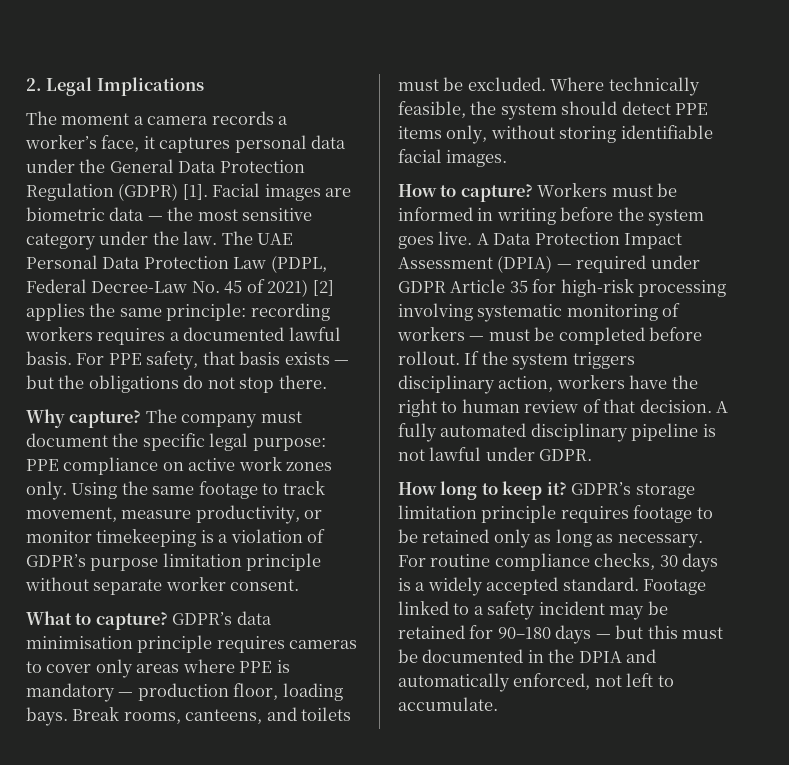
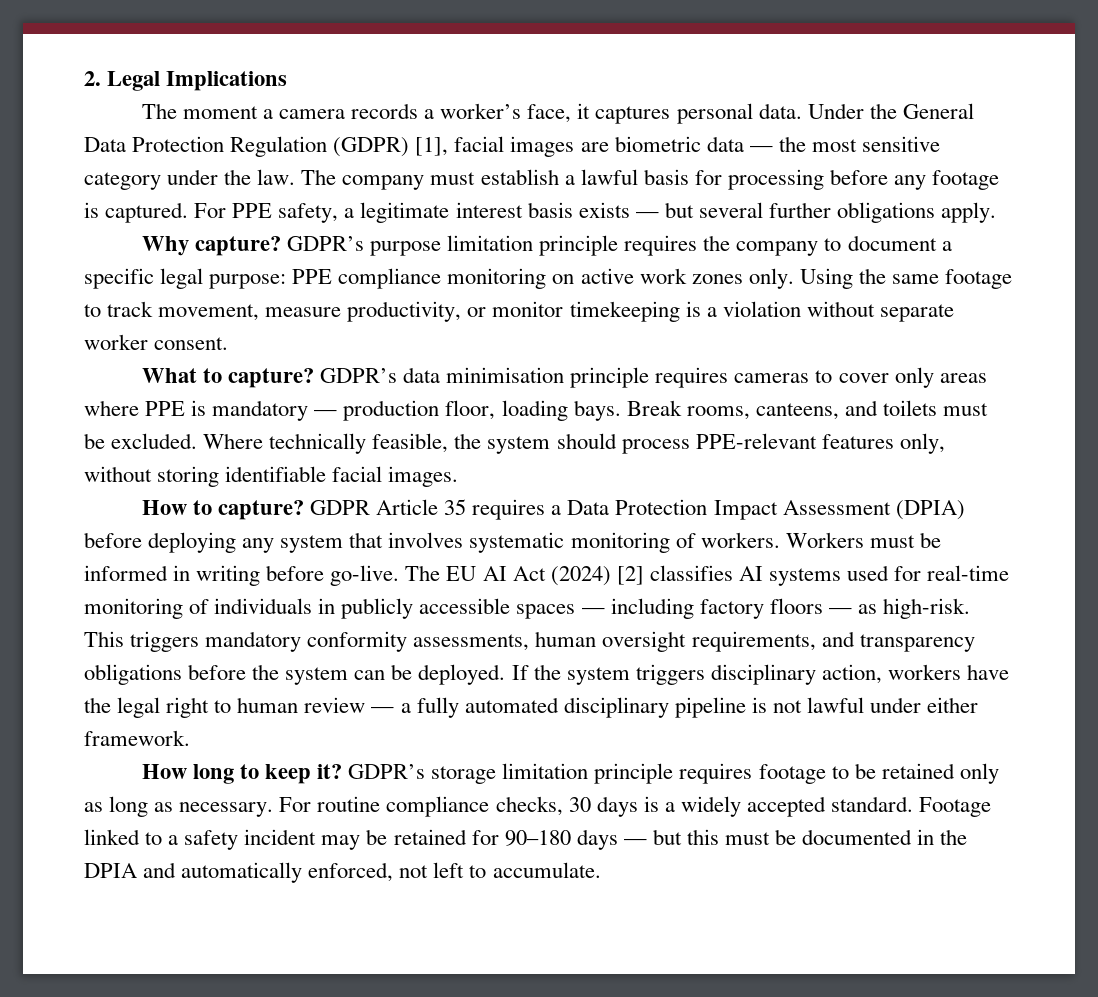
- The moment a camera records a worker’s face, it captures personal data under the General Data Protection Regulation (GDPR) [1]. Facial images are biometric data — the most sensitive category under the law.
+ The moment a camera records a worker’s face, it captures personal data. Under the General Data Protection Regulation (GDPR) [1], facial images are biometric data — the most sensitive category under the law.
- The UAE Personal Data Protection Law (PDPL, Federal Decree-Law No. 45 of 2021) [2] applies the same principle: recording workers requires a documented lawful basis. For PPE safety, that basis exists — but the obligations do not stop there.
- Why capture? The company must document the specific legal purpose: PPE compliance on active work zones only.
+ The company must establish a lawful basis for processing before any footage is captured. For PPE safety, a legitimate interest basis exists — but several further obligations apply.
+ Why capture? GDPR’s purpose limitation principle requires the company to document a specific legal purpose: PPE compliance monitoring on active work zones only.
- Using the same footage to track movement, measure productivity, or monitor timekeeping is a violation of GDPR’s purpose limitation principle without separate worker consent.
+ Using the same footage to track movement, measure productivity, or monitor timekeeping is a violation without separate worker consent.
- Where technically feasible, the system should detect PPE items only, without storing identifiable facial images.
+ Where technically feasible, the system should process PPE-relevant features only, without storing identifiable facial images.
+ GDPR Article 35 requires a Data Protection Impact Assessment (DPIA) before deploying any system that involves systematic monitoring of workers.
- Workers must be informed in writing before the system goes live. A Data Protection Impact Assessment (DPIA) — required under GDPR Article 35 for high-risk processing involving systematic monitoring of workers — must be completed before rollout.
+ Workers must be informed in writing before go-live. The EU AI Act (2024) [2] classifies AI systems used for real-time monitoring of individuals in publicly accessible spaces — including factory floors — as high-risk. This triggers mandatory conformity assessments, human oversight requirements, and transparency obligations before the system can be deployed.
- If the system triggers disciplinary action, workers have the right to human review of that decision. A fully automated disciplinary pipeline is not lawful under GDPR.
+ If the system triggers disciplinary action, workers have the legal right to human review — a fully automated disciplinary pipeline is not lawful under either framework.

